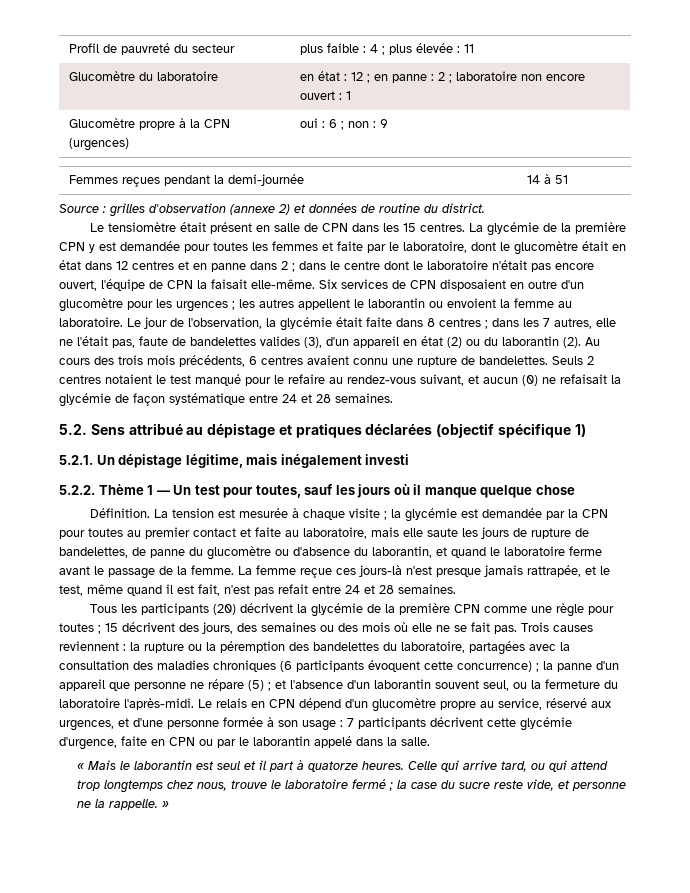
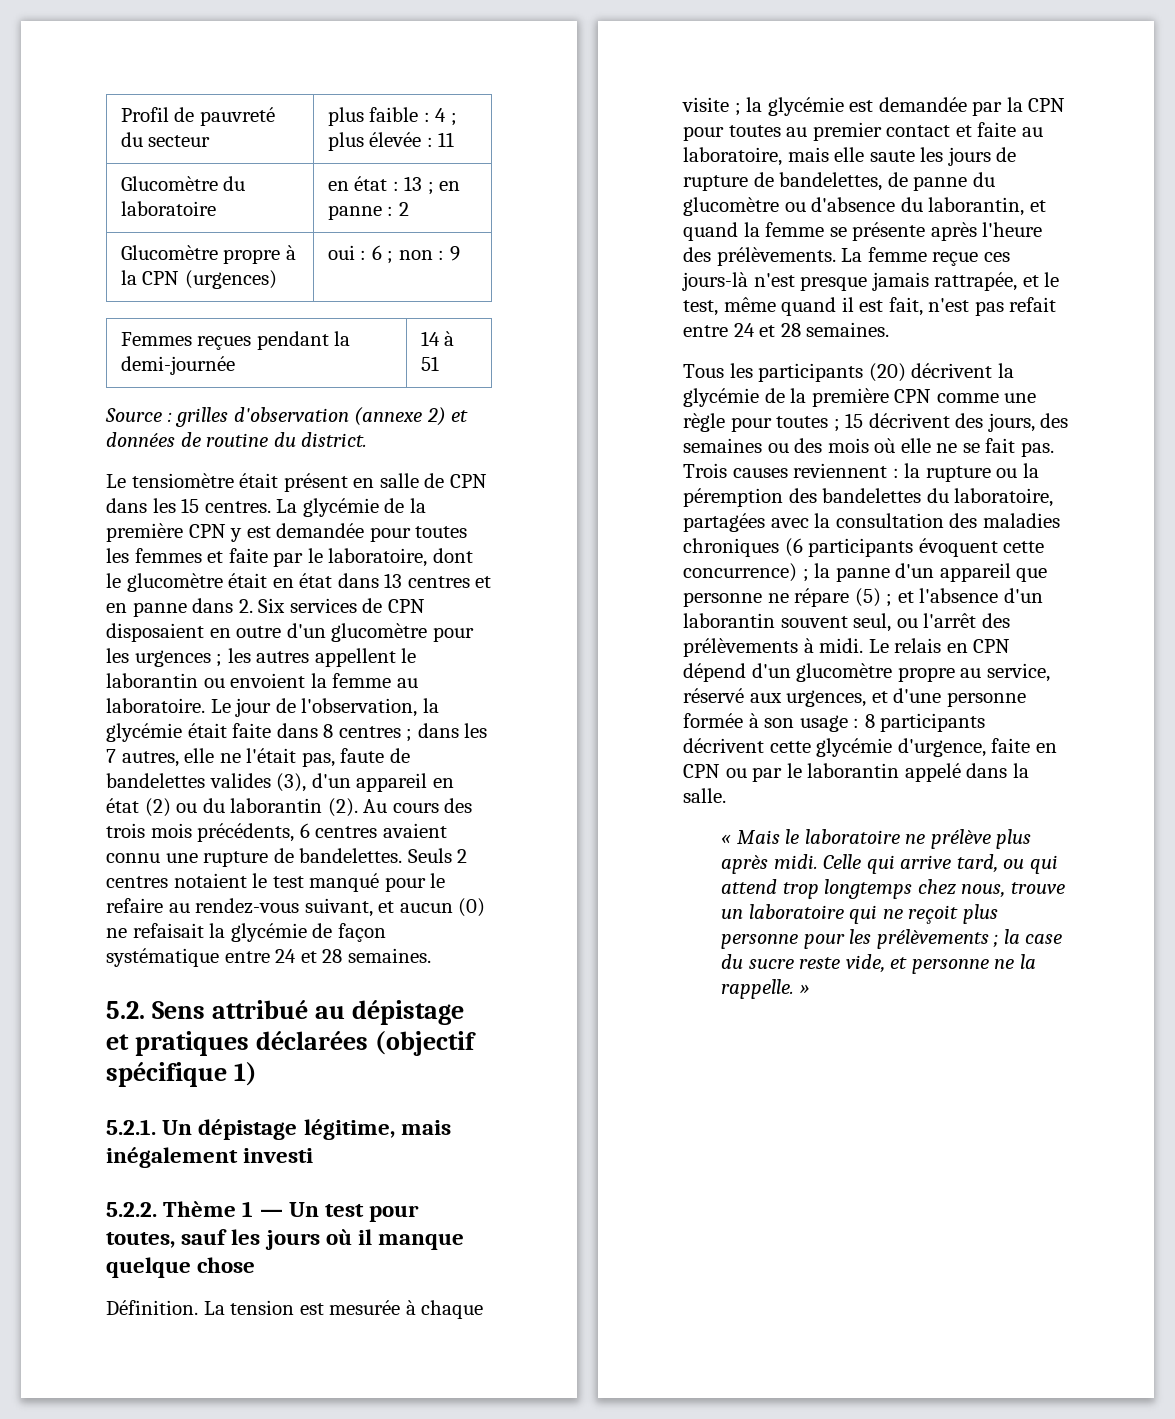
- Glucomètre du laboratoire | en état : 12 ; en panne : 2 ; laboratoire non encore ouvert : 1
+ Glucomètre du laboratoire | en état : 13 ; en panne : 2
- La glycémie de la première CPN y est demandée pour toutes les femmes et faite par le laboratoire, dont le glucomètre était en état dans 12 centres et en panne dans 2 ; dans le centre dont le laboratoire n'était pas encore ouvert, l'équipe de CPN la faisait elle-même. Six services de CPN disposaient en outre d'un glucomètre pour les urgences ; les autres appellent le laborantin ou envoient la femme au laboratoire.
+ La glycémie de la première CPN y est demandée pour toutes les femmes et faite par le laboratoire, dont le glucomètre était en état dans 13 centres et en panne dans 2. Six services de CPN disposaient en outre d'un glucomètre pour les urgences ; les autres appellent le laborantin ou envoient la femme au laboratoire.
- La tension est mesurée à chaque visite ; la glycémie est demandée par la CPN pour toutes au premier contact et faite au laboratoire, mais elle saute les jours de rupture de bandelettes, de panne du glucomètre ou d'absence du laborantin, et quand le laboratoire ferme avant le passage de la femme.
+ La tension est mesurée à chaque visite ; la glycémie est demandée par la CPN pour toutes au premier contact et faite au laboratoire, mais elle saute les jours de rupture de bandelettes, de panne du glucomètre ou d'absence du laborantin, et quand la femme se présente après l'heure des prélèvements.
- Trois causes reviennent : la rupture ou la péremption des bandelettes du laboratoire, partagées avec la consultation des maladies chroniques (6 participants évoquent cette concurrence) ; la panne d'un appareil que personne ne répare (5) ; et l'absence d'un laborantin souvent seul, ou la fermeture du laboratoire l'après-midi.
+ Trois causes reviennent : la rupture ou la péremption des bandelettes du laboratoire, partagées avec la consultation des maladies chroniques (6 participants évoquent cette concurrence) ; la panne d'un appareil que personne ne répare (5) ; et l'absence d'un laborantin souvent seul, ou l'arrêt des prélèvements à midi.
- Le relais en CPN dépend d'un glucomètre propre au service, réservé aux urgences, et d'une personne formée à son usage : 7 participants décrivent cette glycémie d'urgence, faite en CPN ou par le laborantin appelé dans la salle.
+ Le relais en CPN dépend d'un glucomètre propre au service, réservé aux urgences, et d'une personne formée à son usage : 8 participants décrivent cette glycémie d'urgence, faite en CPN ou par le laborantin appelé dans la salle.
- « Mais le laborantin est seul et il part à quatorze heures.
+ « Mais le laboratoire ne prélève plus après midi.
- Celle qui arrive tard, ou qui attend trop longtemps chez nous, trouve le laboratoire fermé ; la case du sucre reste vide, et personne ne la rappelle. »
+ Celle qui arrive tard, ou qui attend trop longtemps chez nous, trouve un laboratoire qui ne reçoit plus personne pour les prélèvements ; la case du sucre reste vide, et personne ne la rappelle. »

